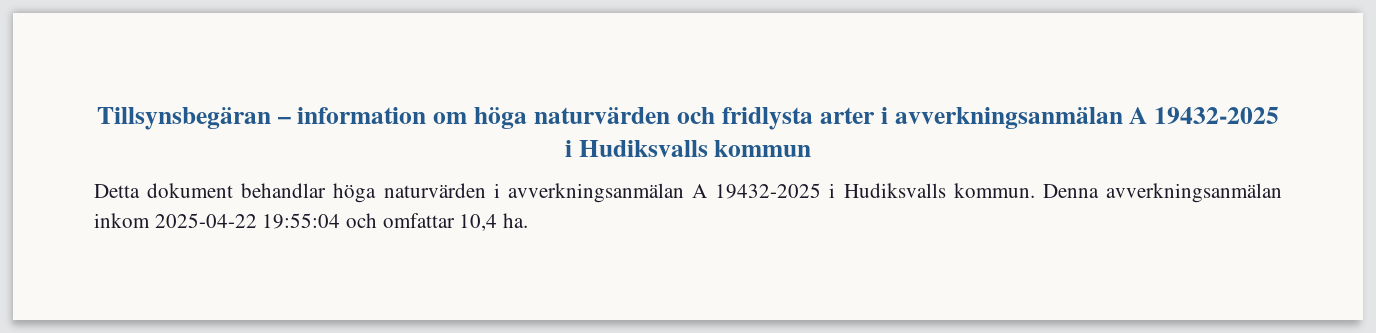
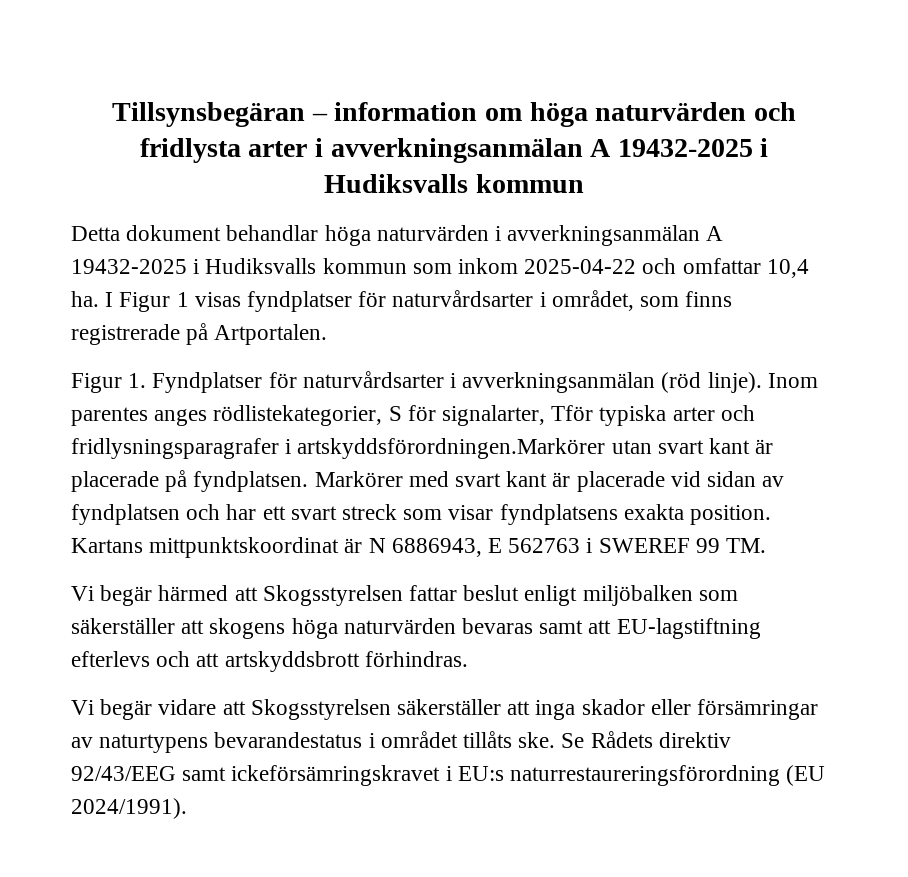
- Detta dokument behandlar höga naturvärden i avverkningsanmälan A 19432-2025 i Hudiksvalls kommun. Denna avverkningsanmälan inkom 2025-04-22 19:55:04 och omfattar 10,4 ha.
+ Detta dokument behandlar höga naturvärden i avverkningsanmälan A 19432-2025 i Hudiksvalls kommun som inkom 2025-04-22 och omfattar 10,4 ha.
+ I Figur 1 visas fyndplatser för naturvårdsarter i området, som finns registrerade på Artportalen.
+ Figur 1. Fyndplatser för naturvårdsarter i avverkningsanmälan (röd linje). Inom parentes anges rödlistekategorier, S för signalarter, Tför typiska arter och fridlysningsparagrafer i artskyddsförordningen.Markörer utan svart kant är placerade på fyndplatsen. Markörer med svart kant är placerade vid sidan av fyndplatsen och har ett svart streck som visar fyndplatsens exakta position. Kartans mittpunktskoordinat är N 6886943, E 562763 i SWEREF 99 TM.
+ Vi begär härmed att Skogsstyrelsen fattar beslut enligt miljöbalken som säkerställer att skogens höga naturvärden bevaras samt att EU-lagstiftning efterlevs och att artskyddsbrott förhindras.
+ Vi begär vidare att Skogsstyrelsen säkerställer att inga skador eller försämringar av naturtypens bevarandestatus i området tillåts ske. Se Rådets direktiv 92/43/EEG samt ickeförsämringskravet i EU:s naturrestaureringsförordning (EU 2024/1991).

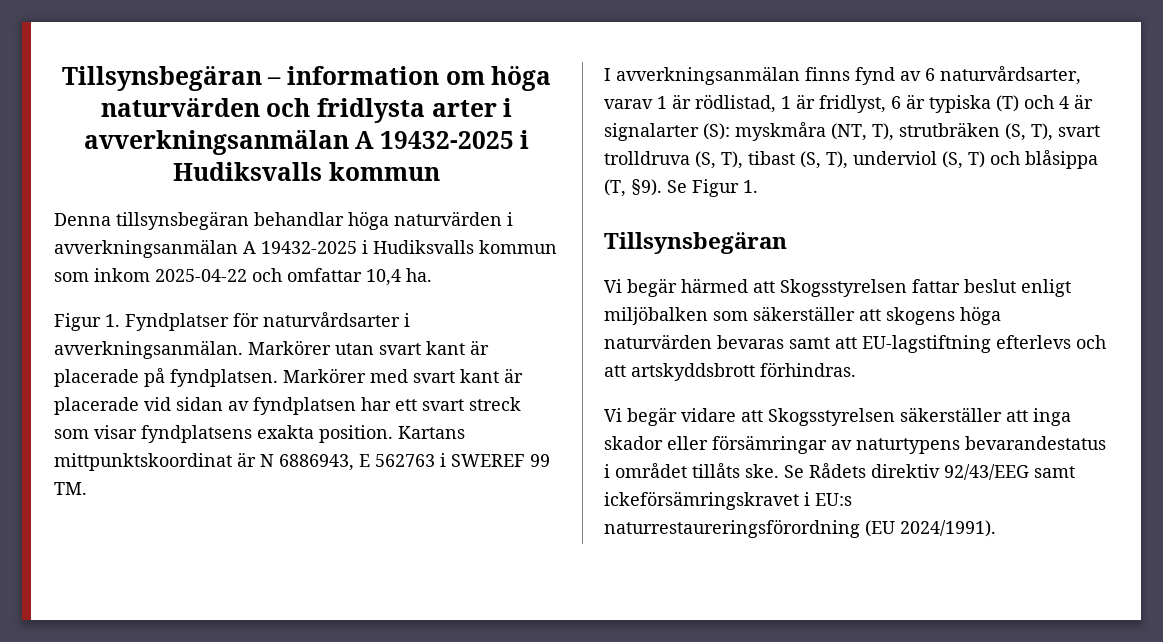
- Detta dokument behandlar höga naturvärden i avverkningsanmälan A 19432-2025 i Hudiksvalls kommun som inkom 2025-04-22 och omfattar 10,4 ha. I Figur 1 visas fyndplatser för naturvårdsarter i området, som finns registrerade på Artportalen.
+ Denna tillsynsbegäran behandlar höga naturvärden i avverkningsanmälan A 19432-2025 i Hudiksvalls kommun som inkom 2025-04-22 och omfattar 10,4 ha.
- Figur 1. Fyndplatser för naturvårdsarter i avverkningsanmälan (röd linje). Inom parentes anges rödlistekategorier, S för signalarter, Tför typiska arter och fridlysningsparagrafer i artskyddsförordningen.Markörer utan svart kant är placerade på fyndplatsen.
+ Figur 1. Fyndplatser för naturvårdsarter i avverkningsanmälan. Markörer utan svart kant är placerade på fyndplatsen.
- Markörer med svart kant är placerade vid sidan av fyndplatsen och har ett svart streck som visar fyndplatsens exakta position.
+ Markörer med svart kant är placerade vid sidan av fyndplatsen har ett svart streck som visar fyndplatsens exakta position.
+ I avverkningsanmälan finns fynd av 6 naturvårdsarter, varav 1 är rödlistad, 1 är fridlyst, 6 är typiska (T) och 4 är signalarter (S): myskmåra (NT, T), strutbräken (S, T), svart trolldruva (S, T), tibast (S, T), underviol (S, T) och blåsippa (T, §9). Se Figur 1.
+ Tillsynsbegäran

